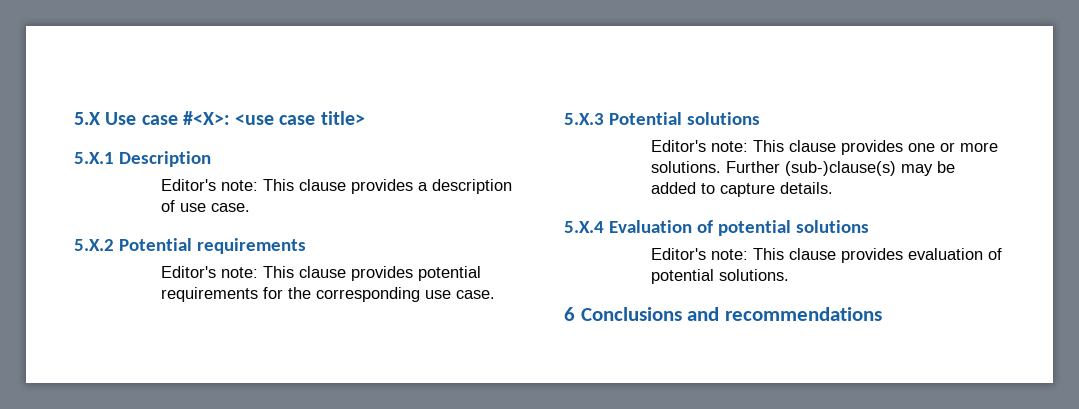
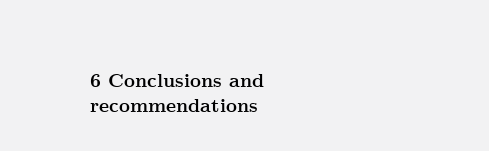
- 5.X Use case #<X>: <use case title>
- 5.X.1 Description
- Editor's note: This clause provides a description of use case.
- 5.X.2 Potential requirements
- Editor's note: This clause provides potential requirements for the corresponding use case.
- 5.X.3 Potential solutions
- Editor's note: This clause provides one or more solutions. Further (sub-)clause(s) may be added to capture details.
- 5.X.4 Evaluation of potential solutions
- Editor's note: This clause provides evaluation of potential solutions.

